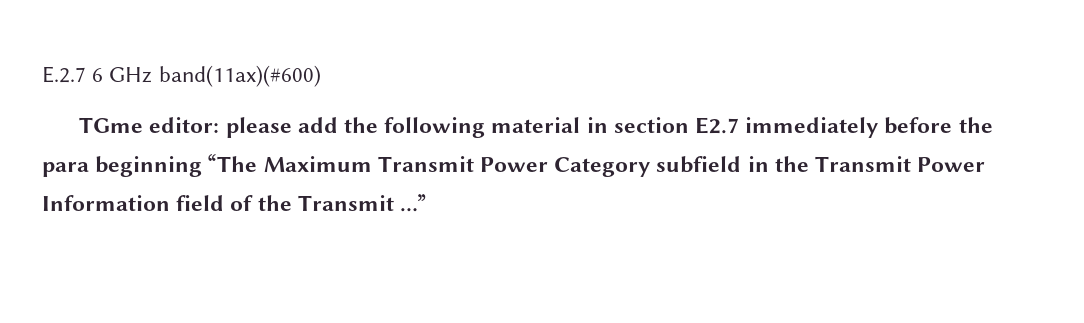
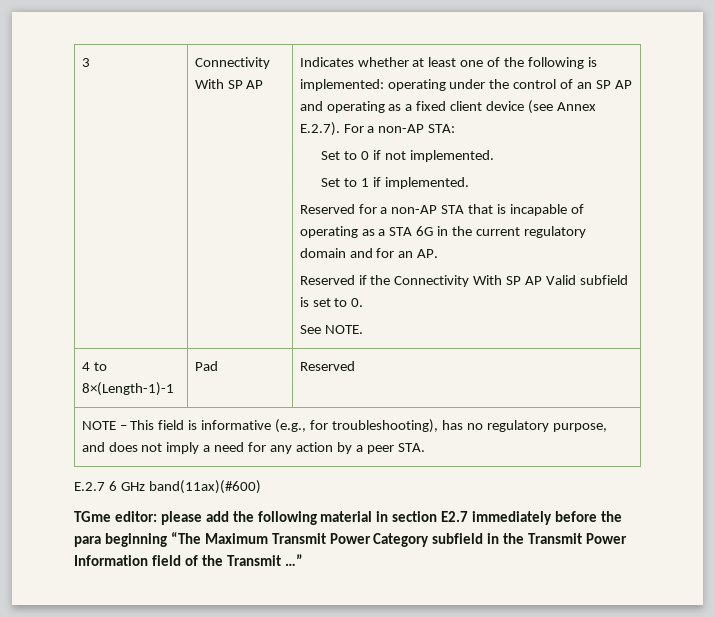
+ 3 | Connectivity With SP AP | Indicates whether at least one of the following is implemented: operating under the control of an SP AP and operating as a fixed client device (see Annex E.2.7). For a non-AP STA:
+ Set to 0 if not implemented.
+ Set to 1 if implemented.
+ Reserved for a non-AP STA that is incapable of operating as a STA 6G in the current regulatory domain and for an AP.
+ Reserved if the Connectivity With SP AP Valid subfield is set to 0.
+ See NOTE.
+ 4 to 8×(Length-1)-1 | Pad | Reserved
+ NOTE – This field is informative (e.g., for troubleshooting), has no regulatory purpose, and does not imply a need for any action by a peer STA.

